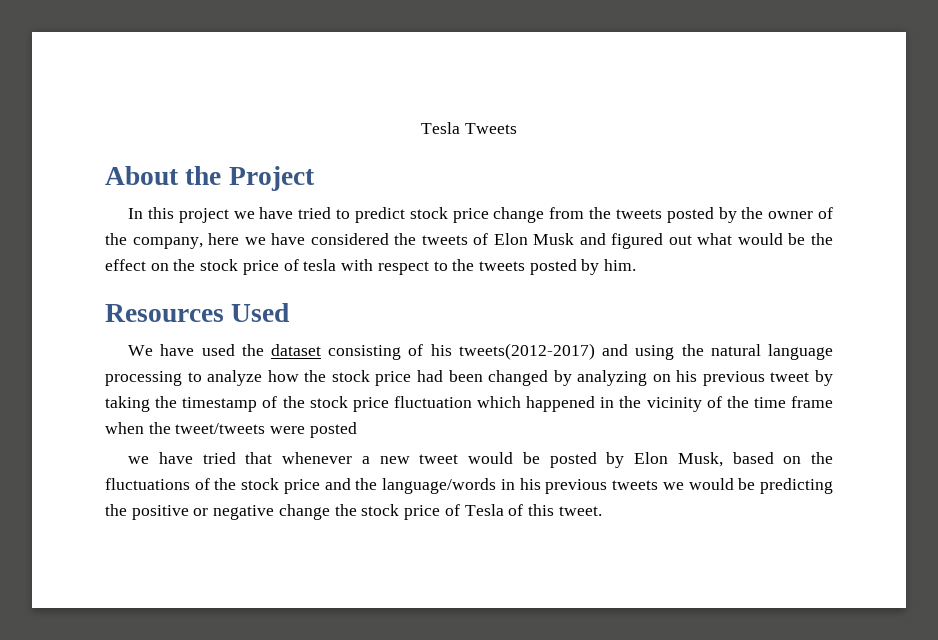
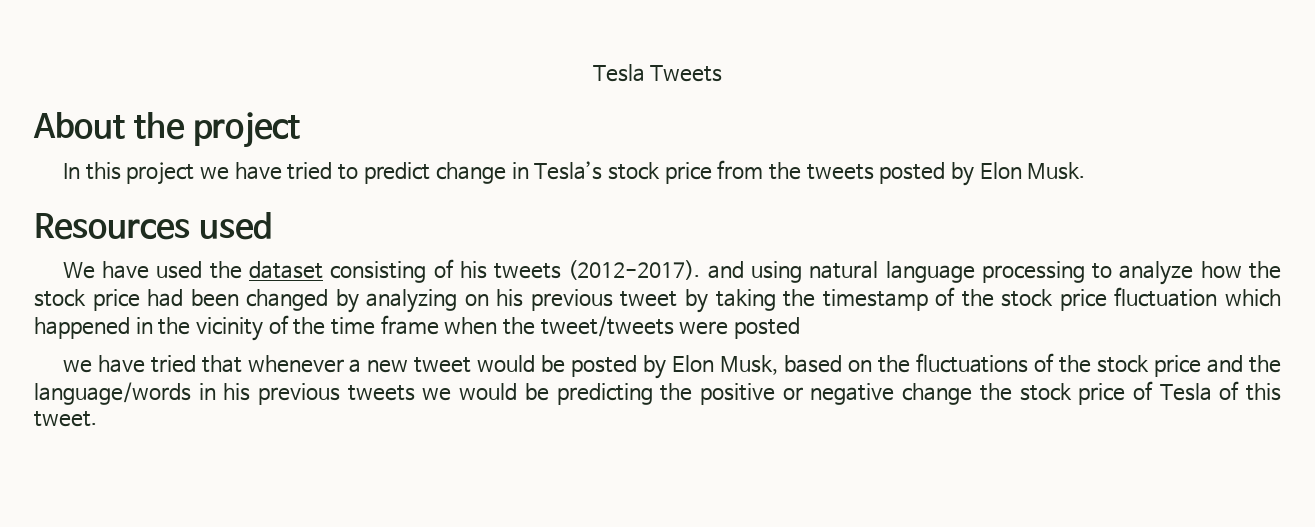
- About the Project
+ About the project
- In this project we have tried to predict stock price change from the tweets posted by the owner of the company, here we have considered the tweets of Elon Musk and figured out what would be the effect on the stock price of tesla with respect to the tweets posted by him.
+ In this project we have tried to predict change in Tesla’s stock price from the tweets posted by Elon Musk.
- Resources Used
+ Resources used
- We have used the dataset consisting of his tweets(2012-2017) and using the natural language processing to analyze how the stock price had been changed by analyzing on his previous tweet by taking the timestamp of the stock price fluctuation which happened in the vicinity of the time frame when the tweet/tweets were posted
+ We have used the dataset consisting of his tweets (2012-2017). and using natural language processing to analyze how the stock price had been changed by analyzing on his previous tweet by taking the timestamp of the stock price fluctuation which happened in the vicinity of the time frame when the tweet/tweets were posted

